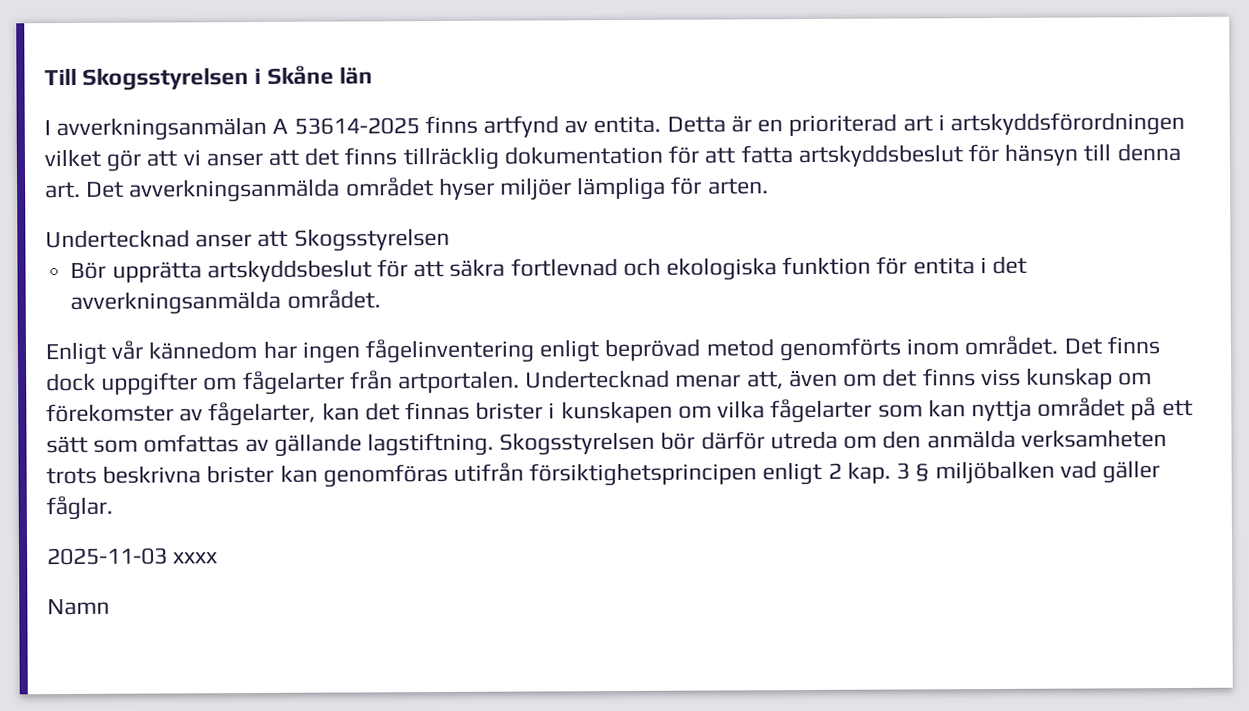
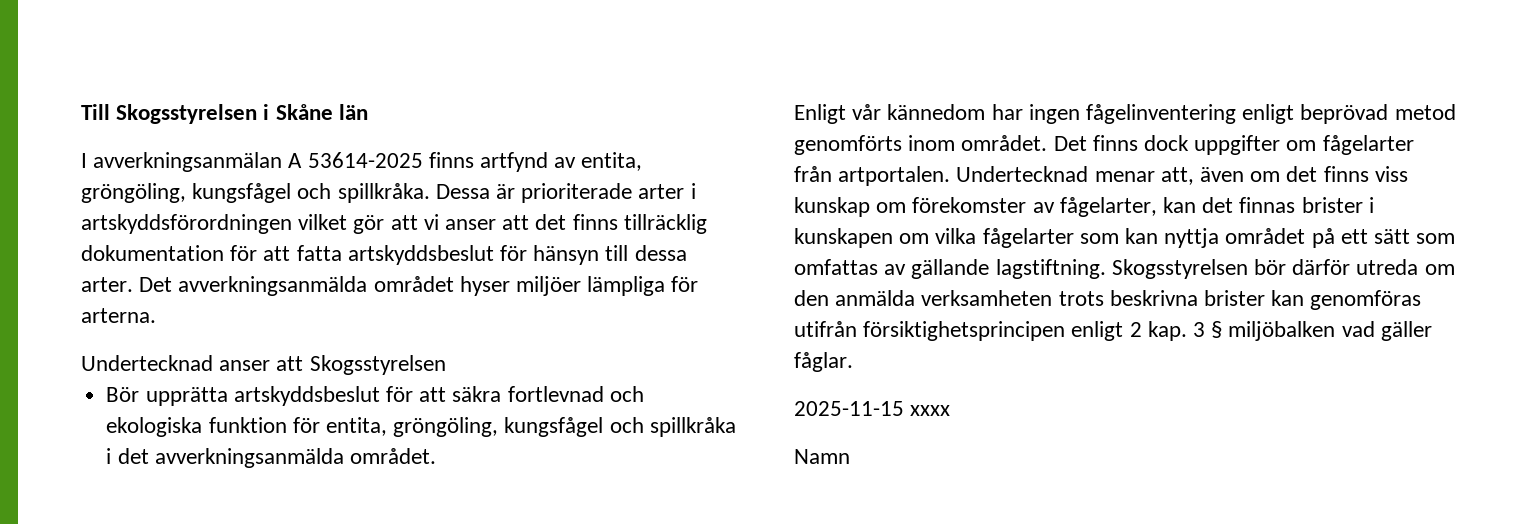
- I avverkningsanmälan A 53614-2025 finns artfynd av entita. Detta är en prioriterad art i artskyddsförordningen vilket gör att vi anser att det finns tillräcklig dokumentation för att fatta artskyddsbeslut för hänsyn till denna art. Det avverkningsanmälda området hyser miljöer lämpliga för arten.
+ I avverkningsanmälan A 53614-2025 finns artfynd av entita, gröngöling, kungsfågel och spillkråka. Dessa är prioriterade arter i artskyddsförordningen vilket gör att vi anser att det finns tillräcklig dokumentation för att fatta artskyddsbeslut för hänsyn till dessa arter. Det avverkningsanmälda området hyser miljöer lämpliga för arterna.
- Bör upprätta artskyddsbeslut för att säkra fortlevnad och ekologiska funktion för entita i det avverkningsanmälda området.
+ Bör upprätta artskyddsbeslut för att säkra fortlevnad och ekologiska funktion för entita, gröngöling, kungsfågel och spillkråka i det avverkningsanmälda området.
- 2025-11-03 xxxx
+ 2025-11-15 xxxx

